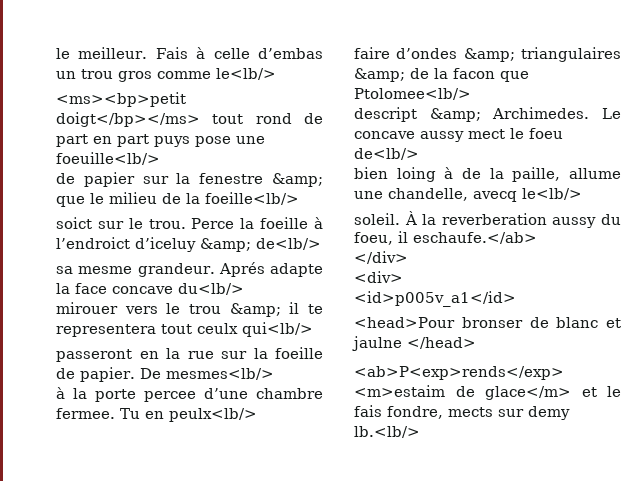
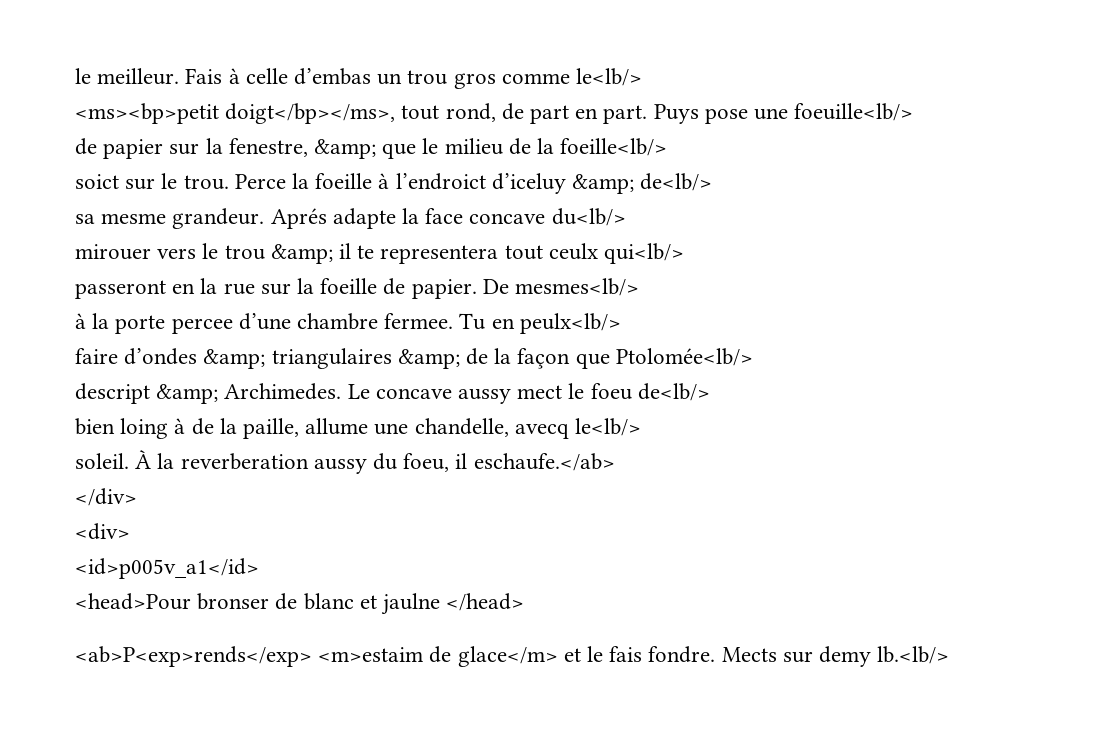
- <ms><bp>petit doigt</bp></ms> tout rond de part en part puys pose une foeuille<lb/>
+ <ms><bp>petit doigt</bp></ms>, tout rond, de part en part. Puys pose une foeuille<lb/>
- de papier sur la fenestre &amp; que le milieu de la foeille<lb/>
+ de papier sur la fenestre, &amp; que le milieu de la foeille<lb/>
- faire d’ondes &amp; triangulaires &amp; de la facon que Ptolomee<lb/>
+ faire d’ondes &amp; triangulaires &amp; de la façon que Ptolomée<lb/>
- <ab>P<exp>rends</exp> <m>estaim de glace</m> et le fais fondre, mects sur demy lb.<lb/>
+ <ab>P<exp>rends</exp> <m>estaim de glace</m> et le fais fondre. Mects sur demy lb.<lb/>

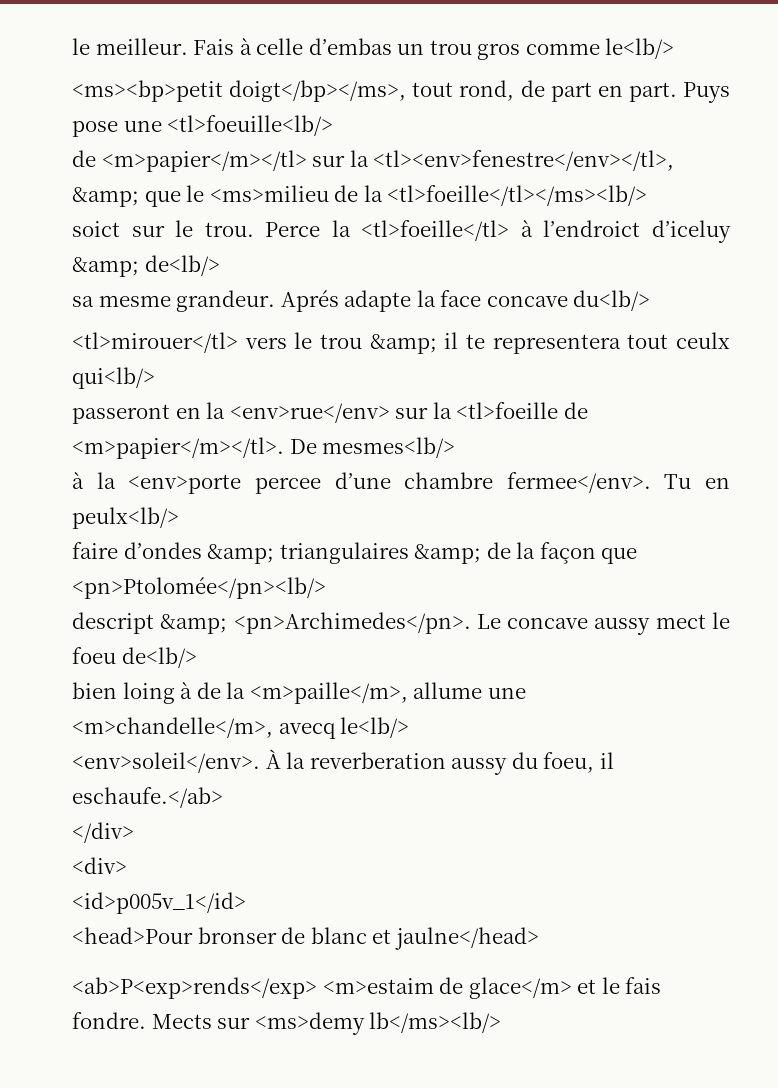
- Puys pose une foeuille<lb/>
- de papier sur la fenestre, &amp; que le milieu de la foeille<lb/>
+ Puys pose une <tl>foeuille<lb/>
+ de <m>papier</m></tl> sur la <tl><env>fenestre</env></tl>, &amp; que le <ms>milieu de la <tl>foeille</tl></ms><lb/>
- Perce la foeille à l’endroict d’iceluy &amp; de<lb/>
+ Perce la <tl>foeille</tl> à l’endroict d’iceluy &amp; de<lb/>
- mirouer vers le trou &amp; il te representera tout ceulx qui<lb/>
+ <tl>mirouer</tl> vers le trou &amp; il te representera tout ceulx qui<lb/>
- passeront en la rue sur la foeille de papier.
+ passeront en la <env>rue</env> sur la <tl>foeille de <m>papier</m></tl>.
- à la porte percee d’une chambre fermee.
+ à la <env>porte percee d’une chambre fermee</env>.
- faire d’ondes &amp; triangulaires &amp; de la façon que Ptolomée<lb/>
+ faire d’ondes &amp; triangulaires &amp; de la façon que <pn>Ptolomée</pn><lb/>
- descript &amp; Archimedes.
+ descript &amp; <pn>Archimedes</pn>.
- bien loing à de la paille, allume une chandelle, avecq le<lb/>
+ bien loing à de la <m>paille</m>, allume une <m>chandelle</m>, avecq le<lb/>
- soleil.
+ <env>soleil</env>.
- <id>p005v_a1</id>
+ <id>p005v_1</id>
- <head>Pour bronser de blanc et jaulne </head>
+ <head>Pour bronser de blanc et jaulne</head>
- Mects sur demy lb.<lb/>
+ Mects sur <ms>demy lb</ms><lb/>

